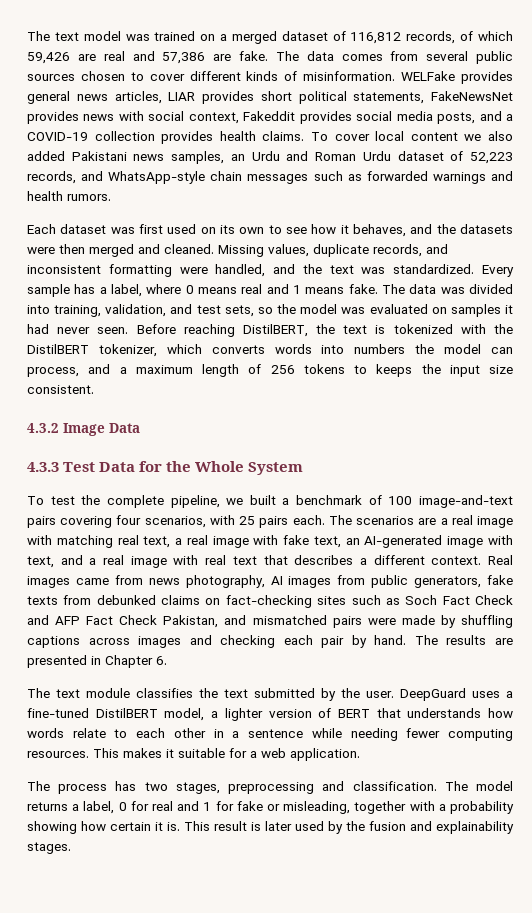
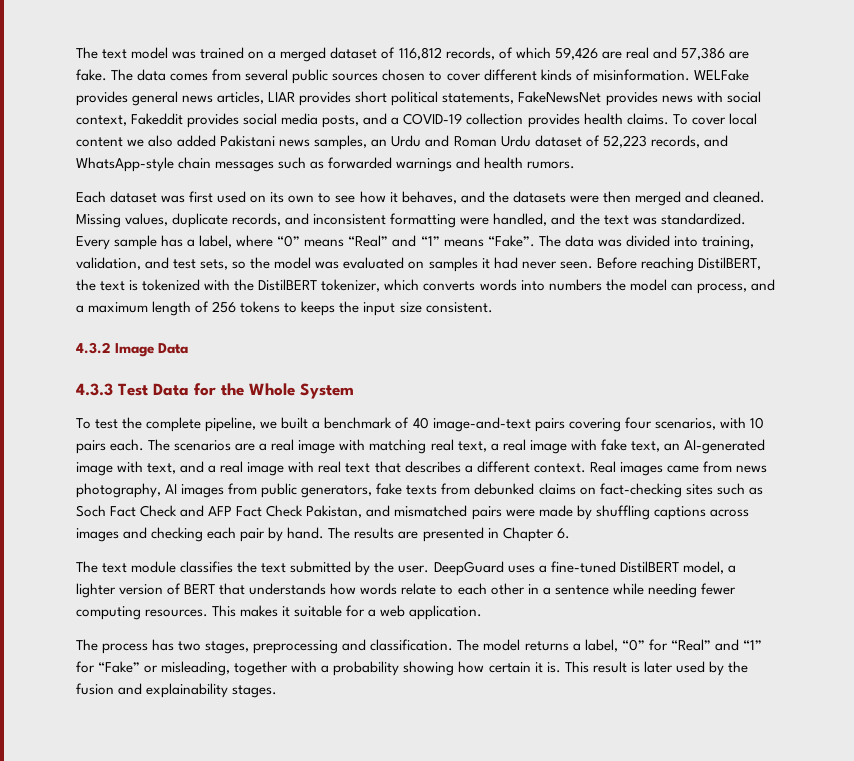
- Every sample has a label, where 0 means real and 1 means fake.
+ Every sample has a label, where “0” means “Real” and “1” means “Fake”.
- To test the complete pipeline, we built a benchmark of 100 image-and-text pairs covering four scenarios, with 25 pairs each.
+ To test the complete pipeline, we built a benchmark of 40 image-and-text pairs covering four scenarios, with 10 pairs each.
- The model returns a label, 0 for real and 1 for fake or misleading, together with a probability showing how certain it is.
+ The model returns a label, “0” for “Real” and “1” for “Fake” or misleading, together with a probability showing how certain it is.

